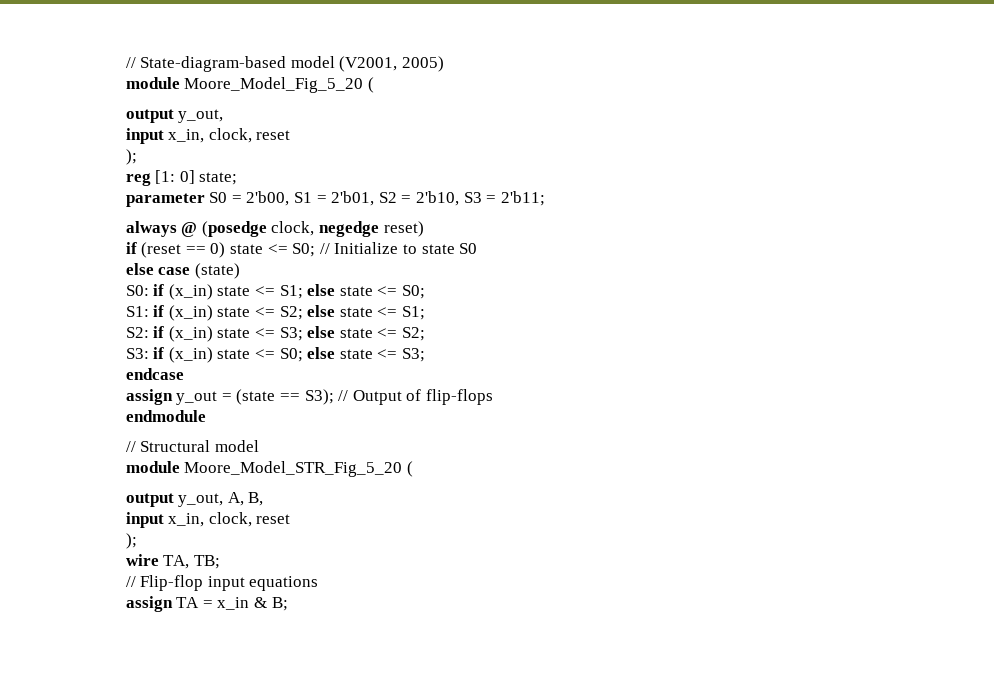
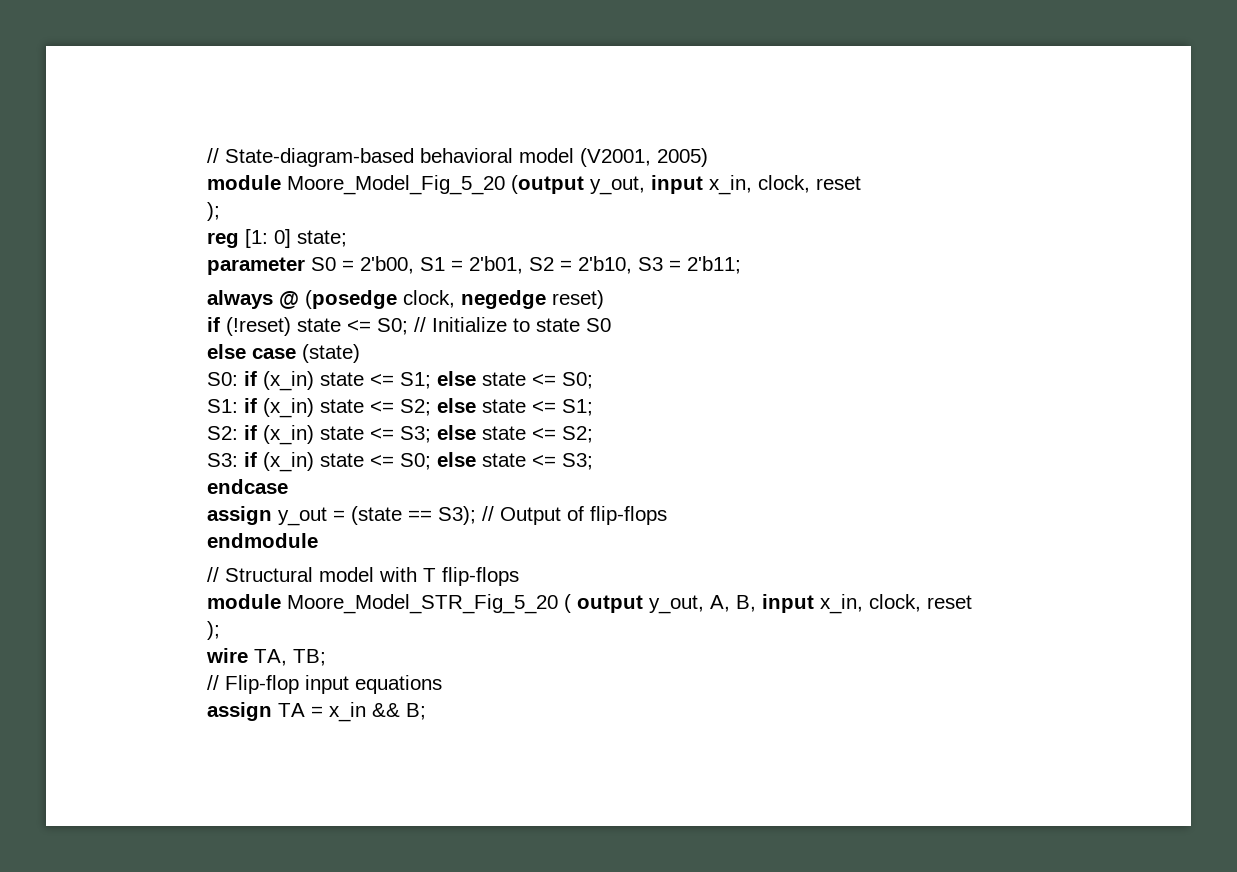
- // State-diagram-based model (V2001, 2005)
+ // State-diagram-based behavioral model (V2001, 2005)
- module Moore_Model_Fig_5_20 (
- output y_out,
- input x_in, clock, reset
+ module Moore_Model_Fig_5_20 (output y_out, input x_in, clock, reset
- if (reset == 0) state <= S0; // Initialize to state S0
+ if (!reset) state <= S0; // Initialize to state S0
- // Structural model
+ // Structural model with T flip-flops
- module Moore_Model_STR_Fig_5_20 (
- output y_out, A, B,
- input x_in, clock, reset
+ module Moore_Model_STR_Fig_5_20 ( output y_out, A, B, input x_in, clock, reset
- assign TA = x_in & B;
+ assign TA = x_in && B;

